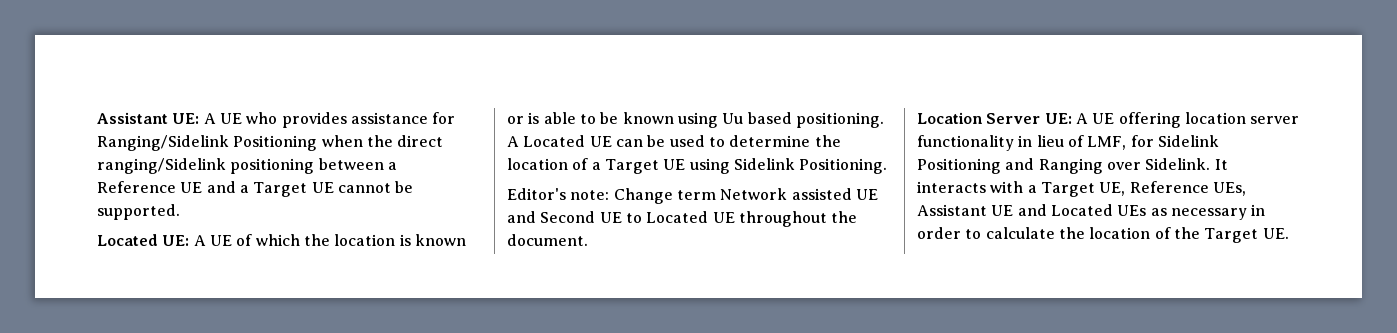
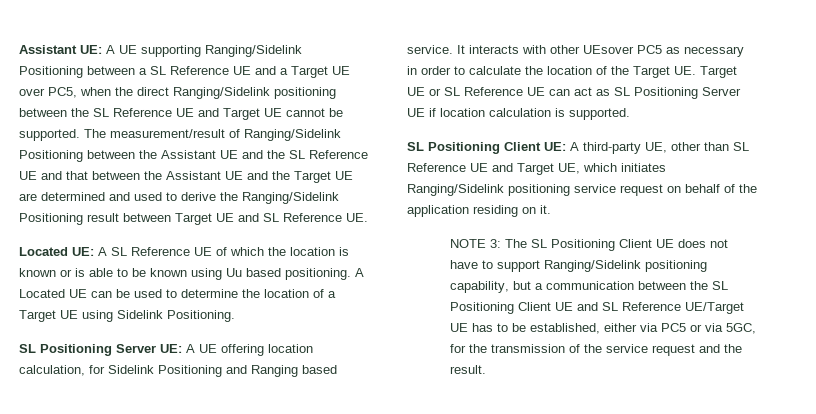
- Assistant UE: A UE who provides assistance for Ranging/Sidelink Positioning when the direct ranging/Sidelink positioning between a Reference UE and a Target UE cannot be supported.
+ Assistant UE: A UE supporting Ranging/Sidelink Positioning between a SL Reference UE and a Target UE over PC5, when the direct Ranging/Sidelink positioning between the SL Reference UE and Target UE cannot be supported. The measurement/result of Ranging/Sidelink Positioning between the Assistant UE and the SL Reference UE and that between the Assistant UE and the Target UE are determined and used to derive the Ranging/Sidelink Positioning result between Target UE and SL Reference UE.
- Located UE: A UE of which the location is known or is able to be known using Uu based positioning.
+ Located UE: A SL Reference UE of which the location is known or is able to be known using Uu based positioning.
- Editor's note: Change term Network assisted UE and Second UE to Located UE throughout the document.
- Location Server UE: A UE offering location server functionality in lieu of LMF, for Sidelink Positioning and Ranging over Sidelink.
+ SL Positioning Server UE: A UE offering location calculation, for Sidelink Positioning and Ranging based service.
- It interacts with a Target UE, Reference UEs, Assistant UE and Located UEs as necessary in order to calculate the location of the Target UE.
+ It interacts with other UEsover PC5 as necessary in order to calculate the location of the Target UE. Target UE or SL Reference UE can act as SL Positioning Server UE if location calculation is supported.
+ SL Positioning Client UE: A third-party UE, other than SL Reference UE and Target UE, which initiates Ranging/Sidelink positioning service request on behalf of the application residing on it.
+ NOTE 3: The SL Positioning Client UE does not have to support Ranging/Sidelink positioning capability, but a communication between the SL Positioning Client UE and SL Reference UE/Target UE has to be established, either via PC5 or via 5GC, for the transmission of the service request and the result.

